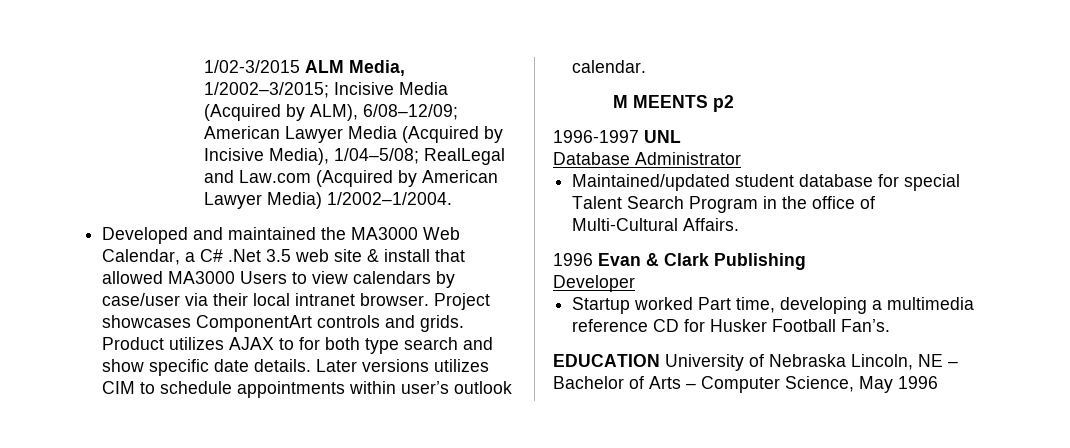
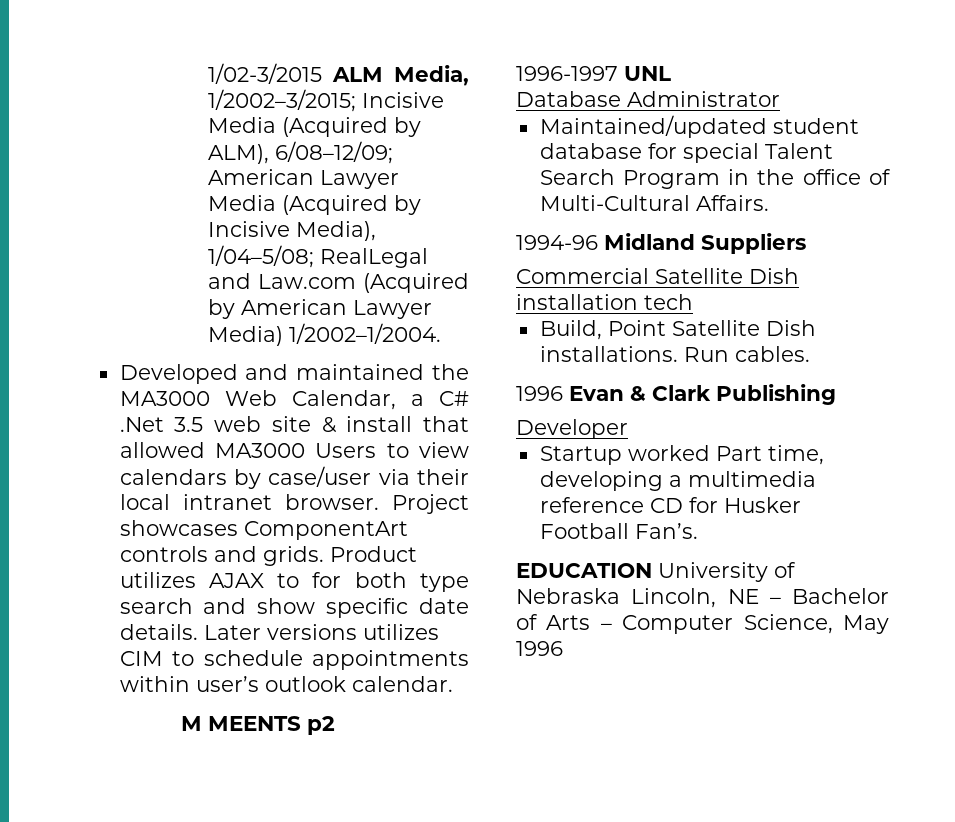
+ 1994-96 Midland Suppliers
+ Commercial Satellite Dish installation tech
+ Build, Point Satellite Dish installations. Run cables.

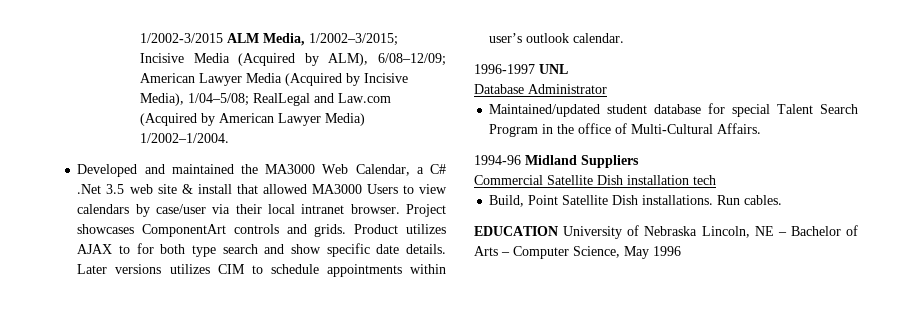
- 1/02-3/2015 ALM Media, 1/2002–3/2015; Incisive Media (Acquired by ALM), 6/08–12/09; American Lawyer Media (Acquired by Incisive Media), 1/04–5/08; RealLegal and Law.com (Acquired by American Lawyer Media) 1/2002–1/2004.
+ 1/2002-3/2015 ALM Media, 1/2002–3/2015; Incisive Media (Acquired by ALM), 6/08–12/09; American Lawyer Media (Acquired by Incisive Media), 1/04–5/08; RealLegal and Law.com (Acquired by American Lawyer Media) 1/2002–1/2004.
- M MEENTS p2
- 1996 Evan & Clark Publishing
- Developer
- Startup worked Part time, developing a multimedia reference CD for Husker Football Fan’s.

